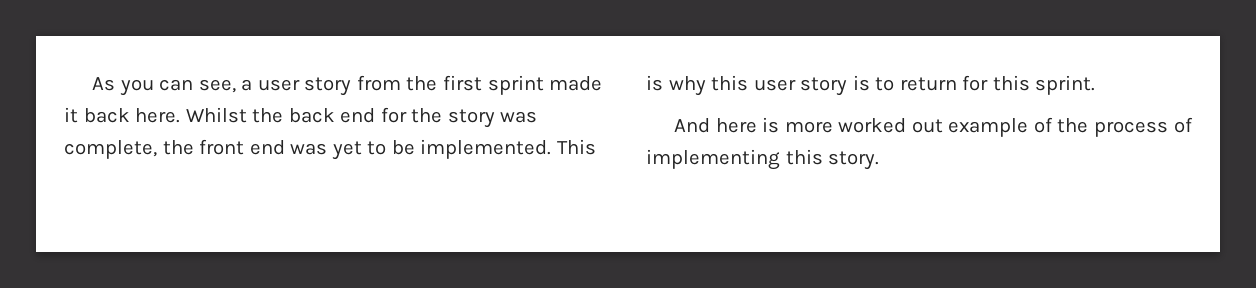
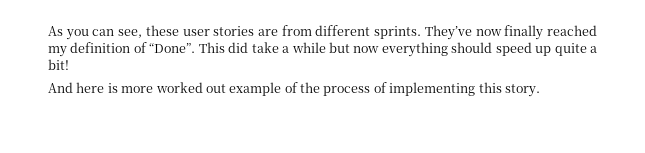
- As you can see, a user story from the first sprint made it back here. Whilst the back end for the story was complete, the front end was yet to be implemented. This is why this user story is to return for this sprint.
+ As you can see, these user stories are from different sprints. They’ve now finally reached my definition of “Done”. This did take a while but now everything should speed up quite a bit!

